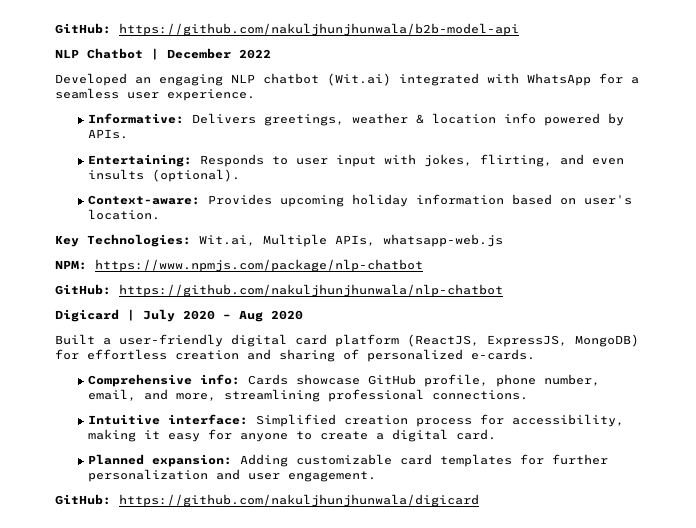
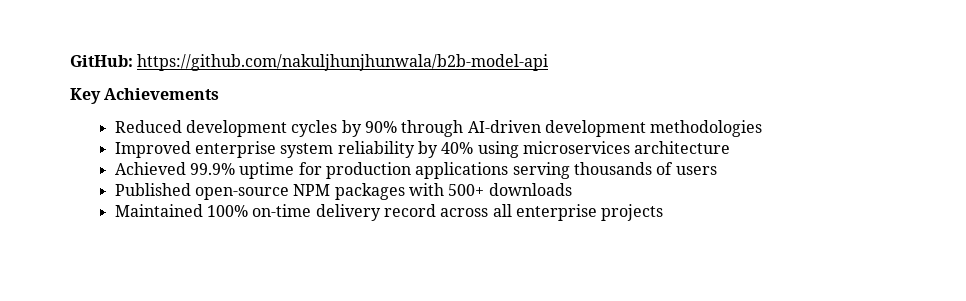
- NLP Chatbot | December 2022
- Developed an engaging NLP chatbot (Wit.ai) integrated with WhatsApp for a seamless user experience.
- Informative: Delivers greetings, weather & location info powered by APIs.
- Entertaining: Responds to user input with jokes, flirting, and even insults (optional).
- Context-aware: Provides upcoming holiday information based on user's location.
- Key Technologies: Wit.ai, Multiple APIs, whatsapp-web.js
- NPM: https://www.npmjs.com/package/nlp-chatbot
- GitHub: https://github.com/nakuljhunjhunwala/nlp-chatbot
- Digicard | July 2020 – Aug 2020
- Built a user-friendly digital card platform (ReactJS, ExpressJS, MongoDB) for effortless creation and sharing of personalized e-cards.
- Comprehensive info: Cards showcase GitHub profile, phone number, email, and more, streamlining professional connections.
- Intuitive interface: Simplified creation process for accessibility, making it easy for anyone to create a digital card.
- Planned expansion: Adding customizable card templates for further personalization and user engagement.
- GitHub: https://github.com/nakuljhunjhunwala/digicard
+ Key Achievements
+ Reduced development cycles by 90% through AI-driven development methodologies
+ Improved enterprise system reliability by 40% using microservices architecture
+ Achieved 99.9% uptime for production applications serving thousands of users
+ Published open-source NPM packages with 500+ downloads
+ Maintained 100% on-time delivery record across all enterprise projects

